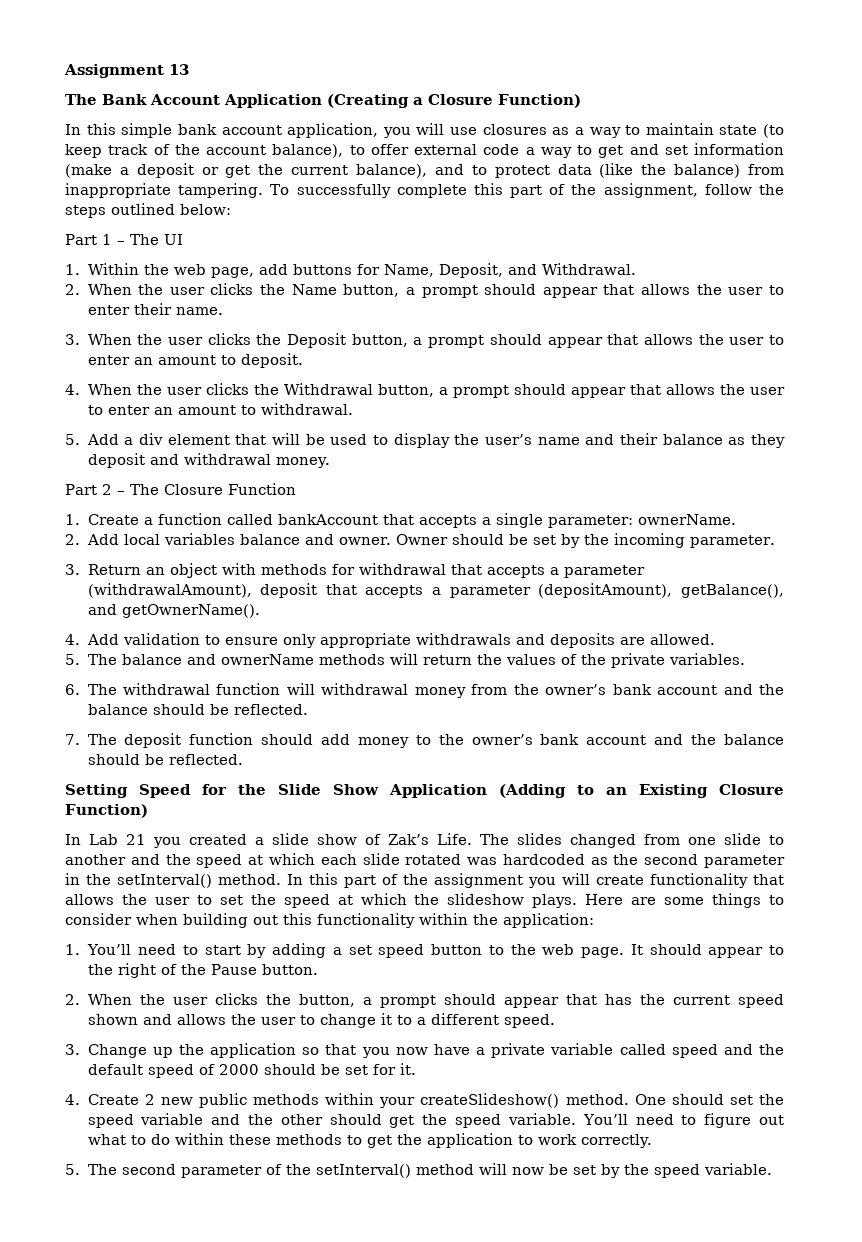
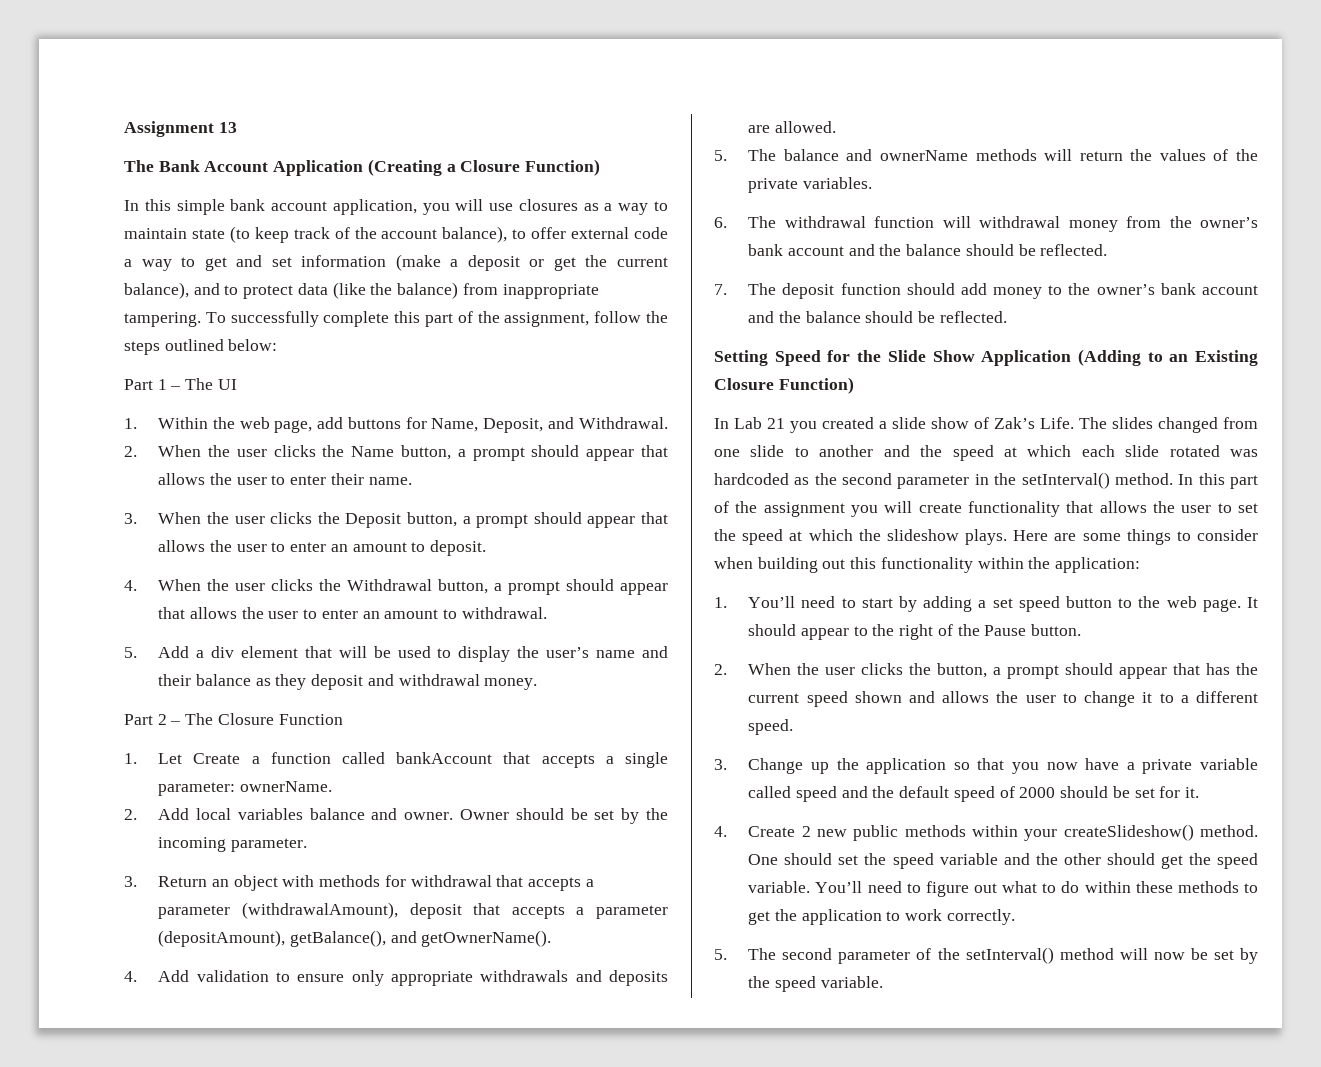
- 1. Create a function called bankAccount that accepts a single parameter: ownerName.
+ 1. Let Create a function called bankAccount that accepts a single parameter: ownerName.

